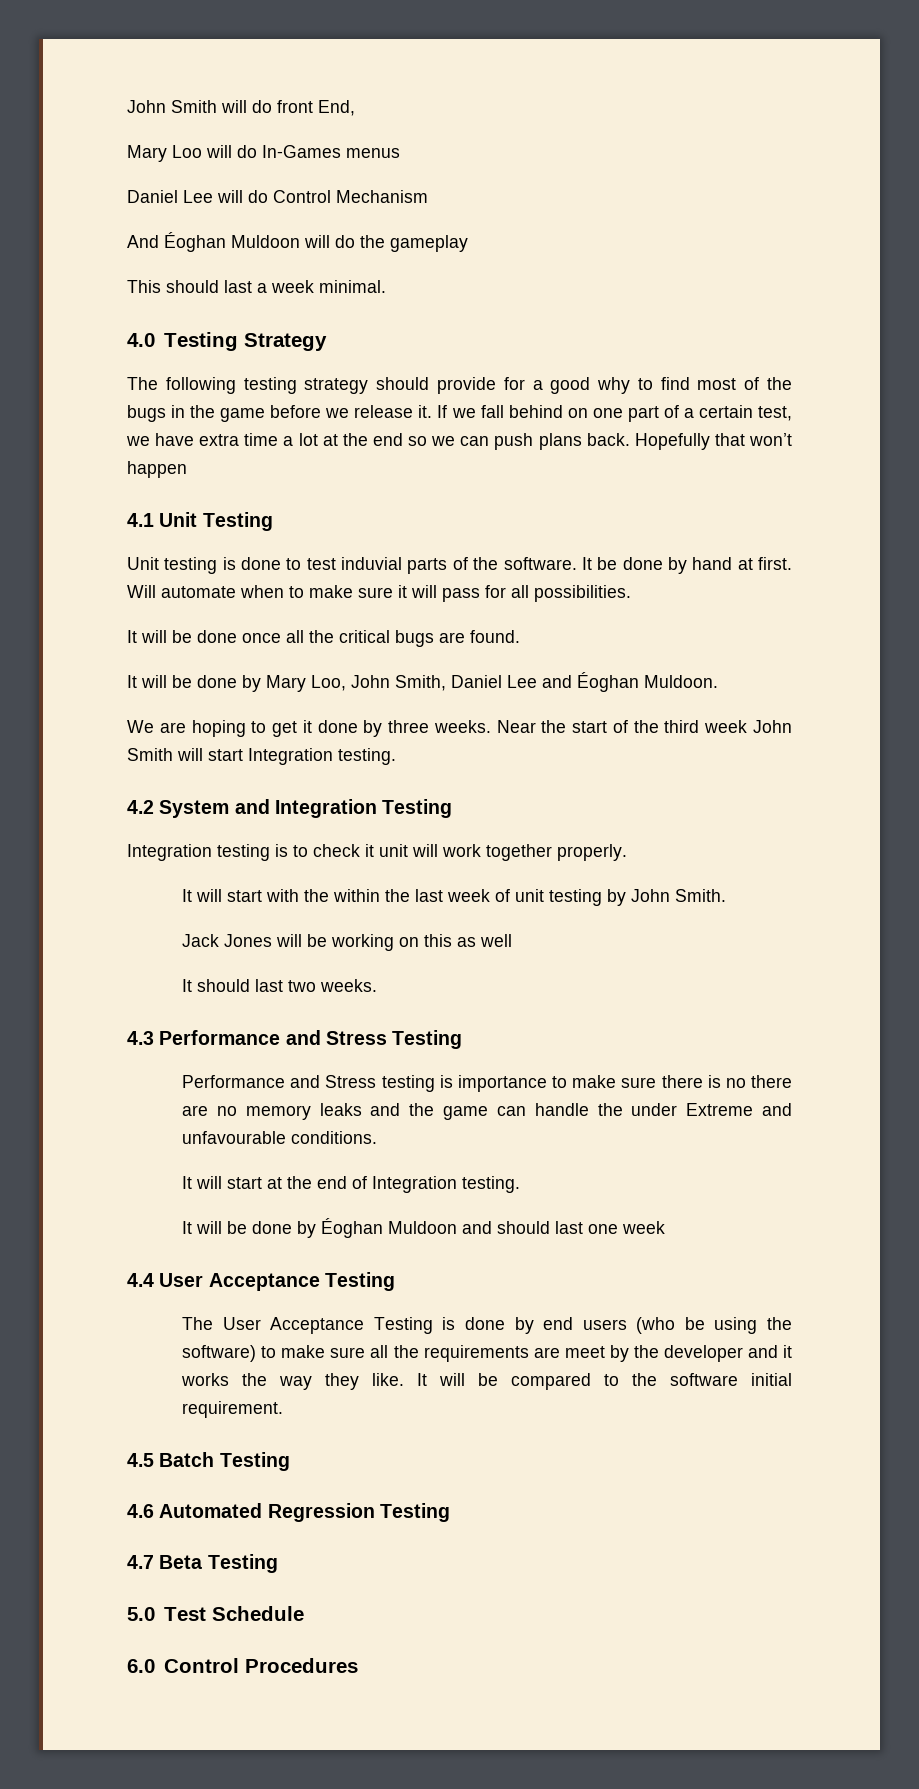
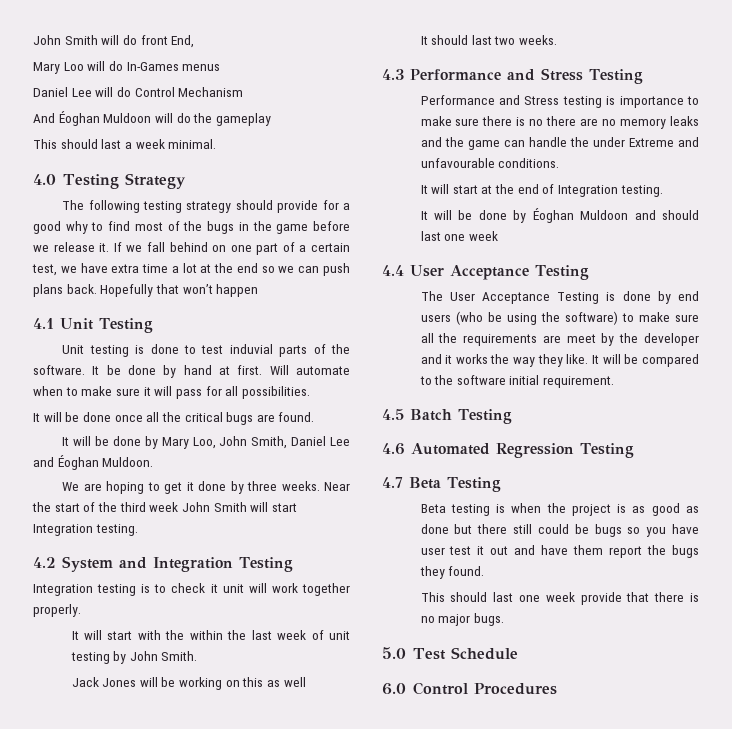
+ Beta testing is when the project is as good as done but there still could be bugs so you have user test it out and have them report the bugs they found.
+ This should last one week provide that there is no major bugs.

